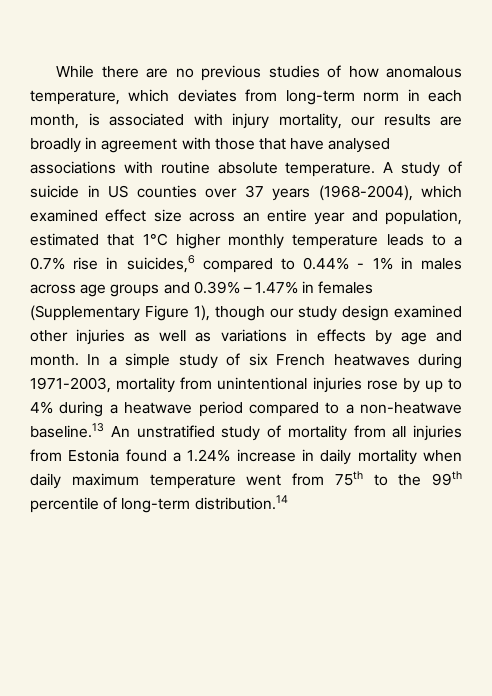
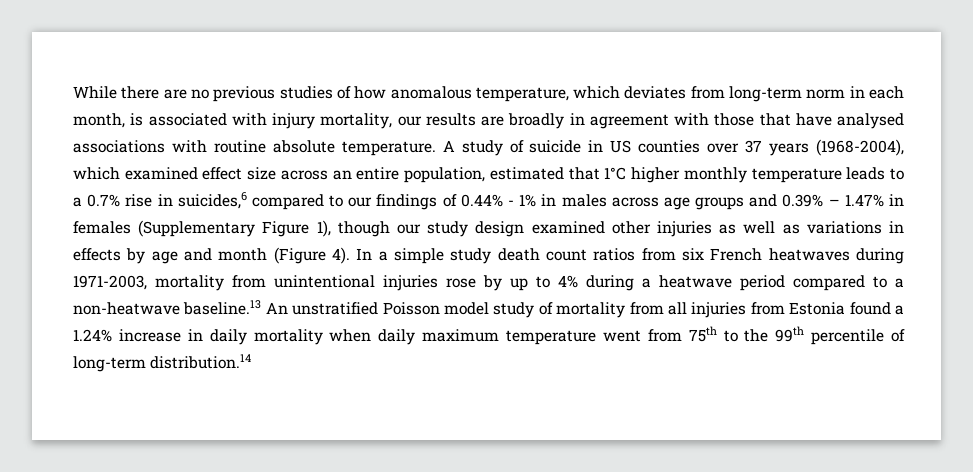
- A study of suicide in US counties over 37 years (1968-2004), which examined effect size across an entire year and population, estimated that 1°C higher monthly temperature leads to a 0.7% rise in suicides,6 compared to 0.44% - 1% in males across age groups and 0.39% – 1.47% in females (Supplementary Figure 1), though our study design examined other injuries as well as variations in effects by age and month.
+ A study of suicide in US counties over 37 years (1968-2004), which examined effect size across an entire population, estimated that 1°C higher monthly temperature leads to a 0.7% rise in suicides,6 compared to our findings of 0.44% - 1% in males across age groups and 0.39% – 1.47% in females (Supplementary Figure 1), though our study design examined other injuries as well as variations in effects by age and month (Figure 4).
- In a simple study of six French heatwaves during 1971-2003, mortality from unintentional injuries rose by up to 4% during a heatwave period compared to a non-heatwave baseline.13 An unstratified study of mortality from all injuries from Estonia found a 1.24% increase in daily mortality when daily maximum temperature went from 75th to the 99th percentile of long-term distribution.14
+ In a simple study death count ratios from six French heatwaves during 1971-2003, mortality from unintentional injuries rose by up to 4% during a heatwave period compared to a non-heatwave baseline.13 An unstratified Poisson model study of mortality from all injuries from Estonia found a 1.24% increase in daily mortality when daily maximum temperature went from 75th to the 99th percentile of long-term distribution.14

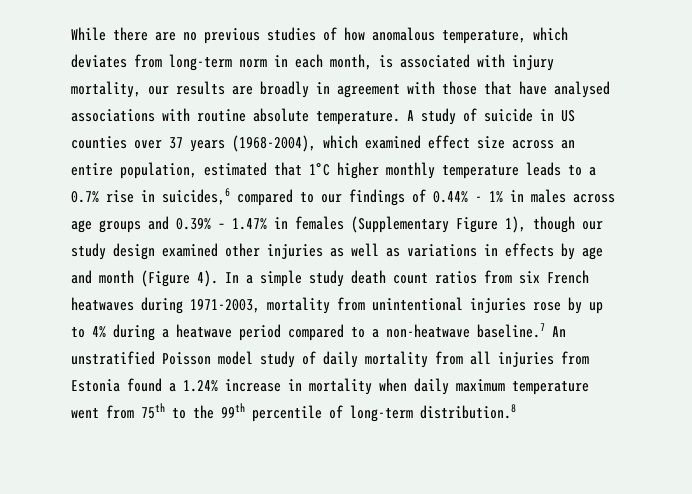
- In a simple study death count ratios from six French heatwaves during 1971-2003, mortality from unintentional injuries rose by up to 4% during a heatwave period compared to a non-heatwave baseline.13 An unstratified Poisson model study of mortality from all injuries from Estonia found a 1.24% increase in daily mortality when daily maximum temperature went from 75th to the 99th percentile of long-term distribution.14
+ In a simple study death count ratios from six French heatwaves during 1971-2003, mortality from unintentional injuries rose by up to 4% during a heatwave period compared to a non-heatwave baseline.7 An unstratified Poisson model study of daily mortality from all injuries from Estonia found a 1.24% increase in mortality when daily maximum temperature went from 75th to the 99th percentile of long-term distribution.8

